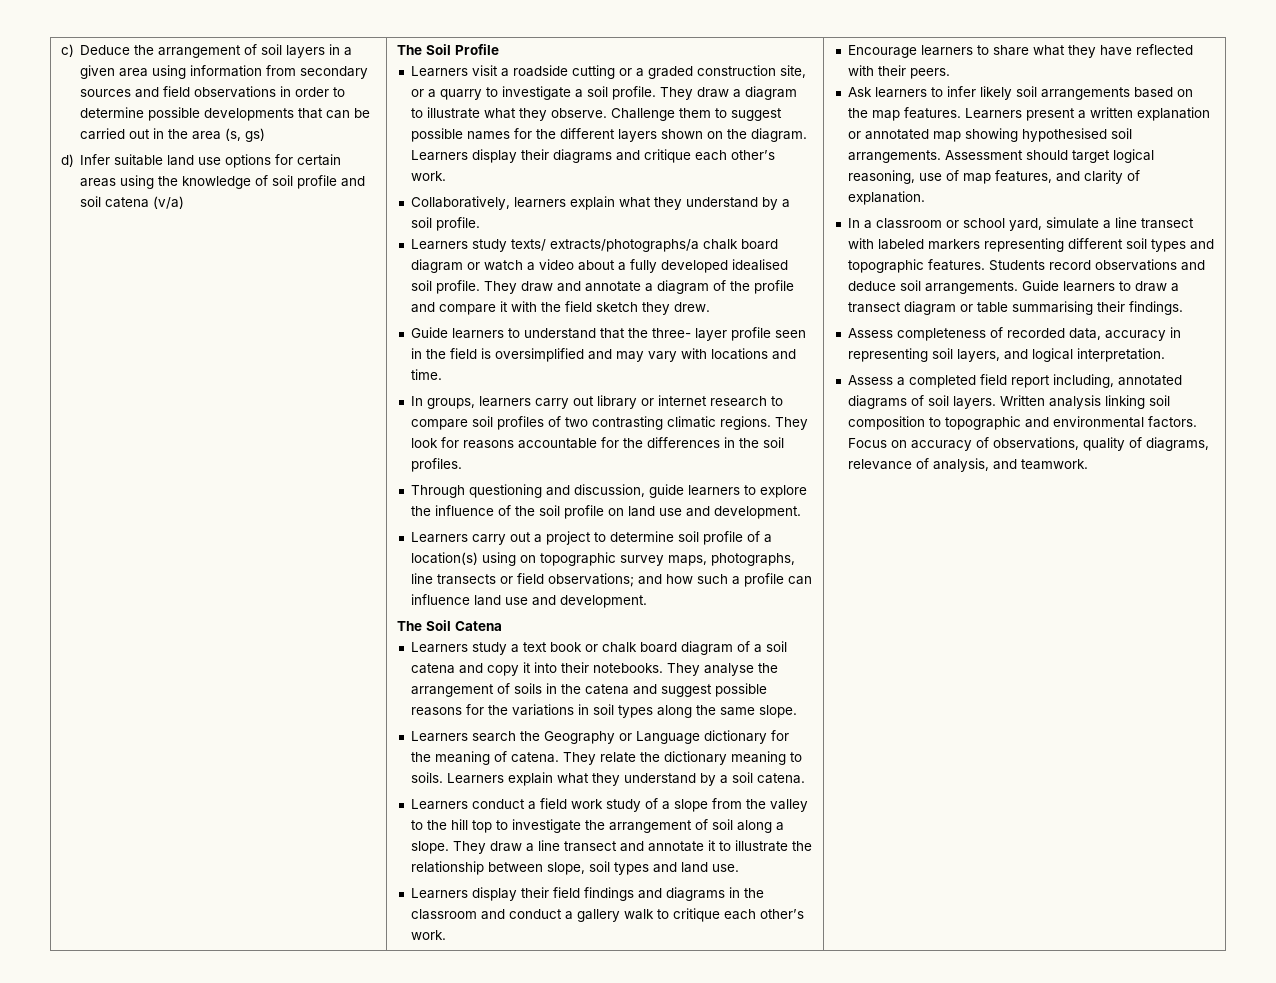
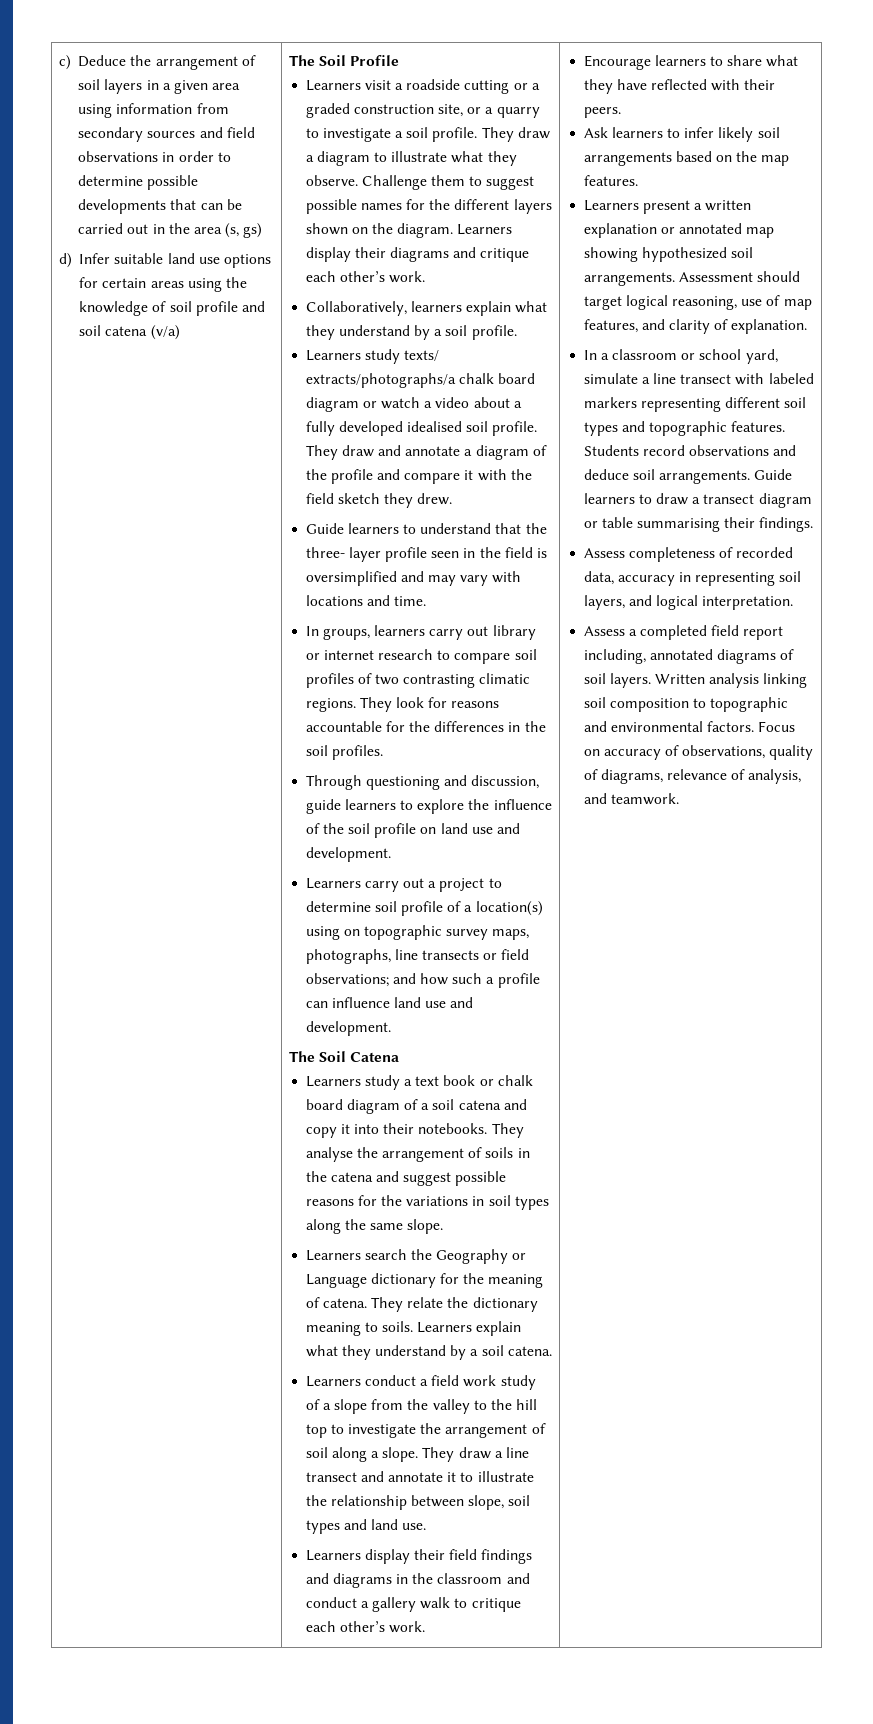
- Ask learners to infer likely soil arrangements based on the map features. Learners present a written explanation or annotated map showing hypothesised soil arrangements.
+ Ask learners to infer likely soil arrangements based on the map features.
+ Learners present a written explanation or annotated map showing hypothesized soil arrangements.

